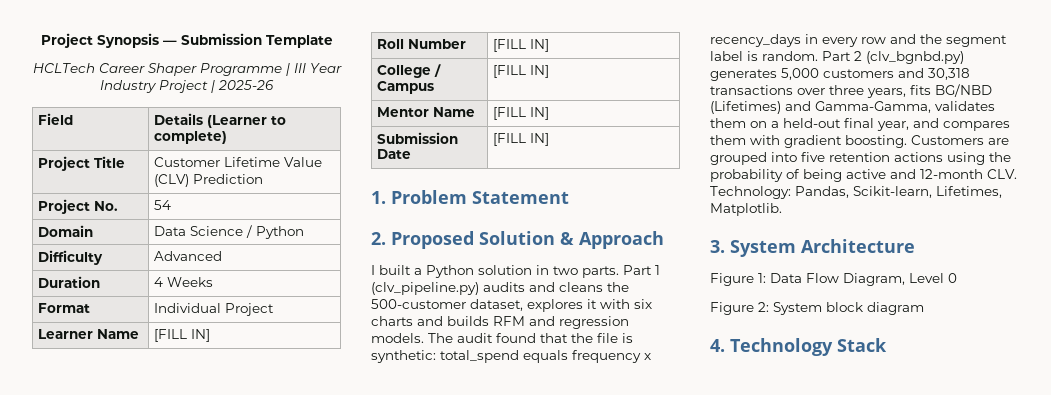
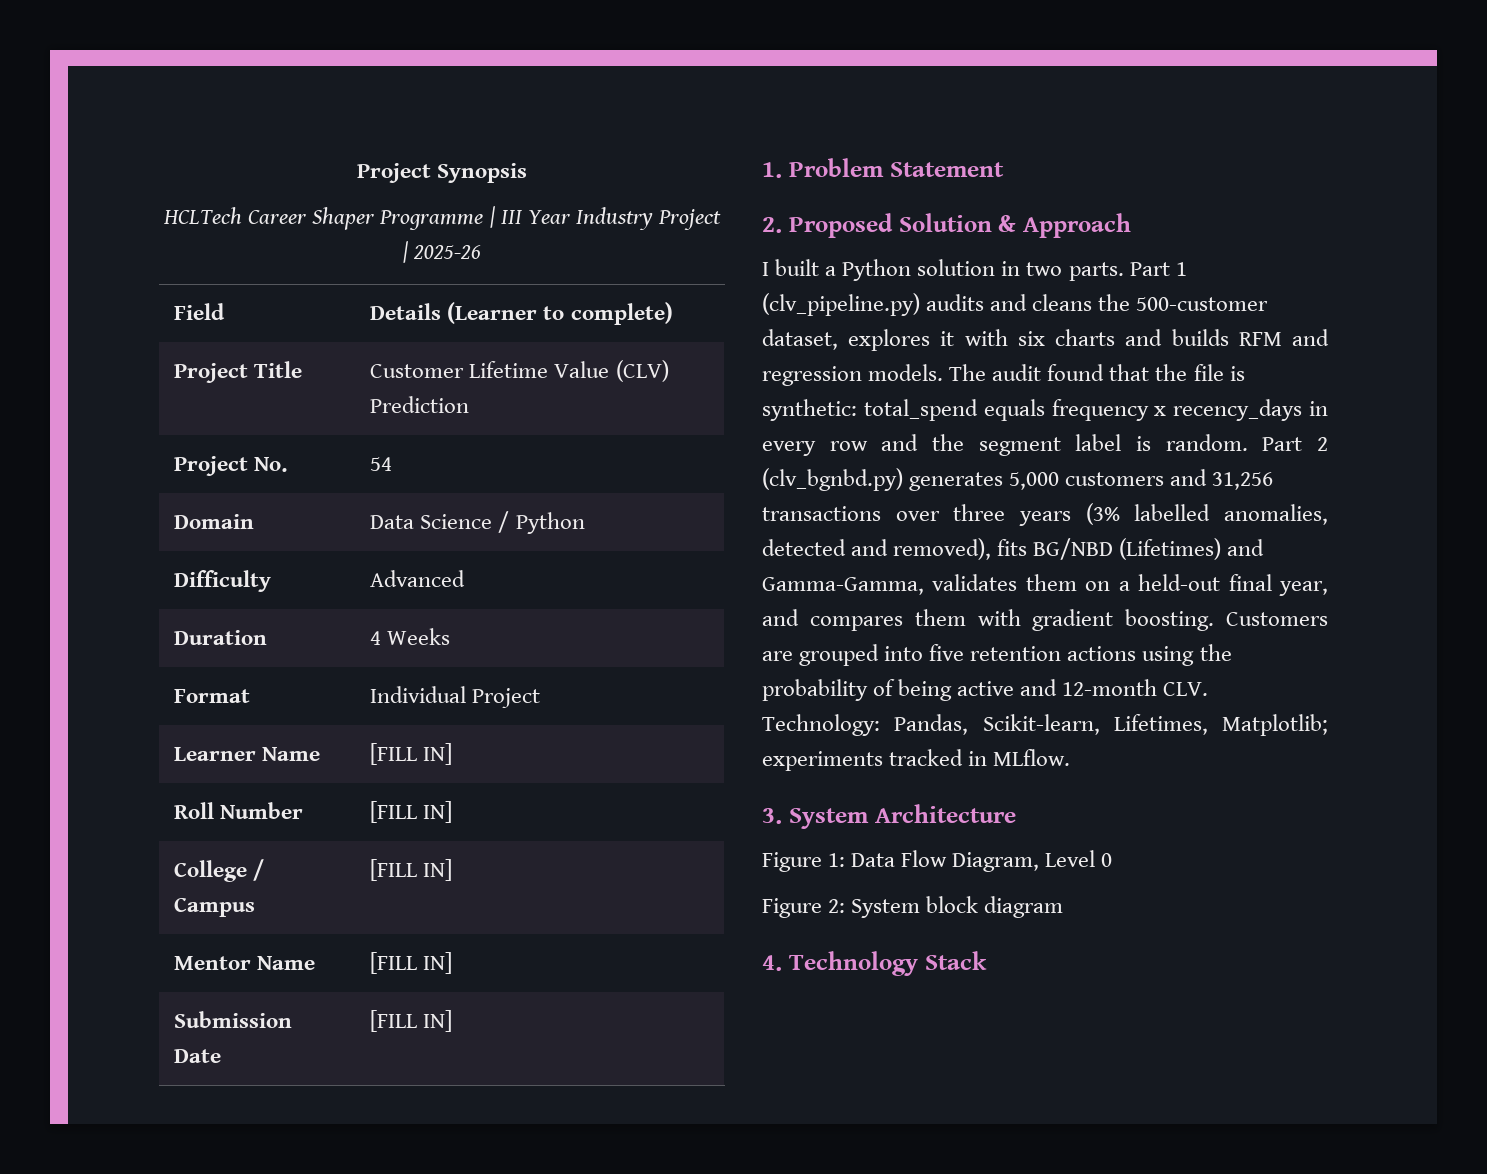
- Project Synopsis — Submission Template
+ Project Synopsis
- Part 2 (clv_bgnbd.py) generates 5,000 customers and 30,318 transactions over three years, fits BG/NBD (Lifetimes) and Gamma-Gamma, validates them on a held-out final year, and compares them with gradient boosting.
+ Part 2 (clv_bgnbd.py) generates 5,000 customers and 31,256 transactions over three years (3% labelled anomalies, detected and removed), fits BG/NBD (Lifetimes) and Gamma-Gamma, validates them on a held-out final year, and compares them with gradient boosting.
- Customers are grouped into five retention actions using the probability of being active and 12-month CLV. Technology: Pandas, Scikit-learn, Lifetimes, Matplotlib.
+ Customers are grouped into five retention actions using the probability of being active and 12-month CLV. Technology: Pandas, Scikit-learn, Lifetimes, Matplotlib; experiments tracked in MLflow.

